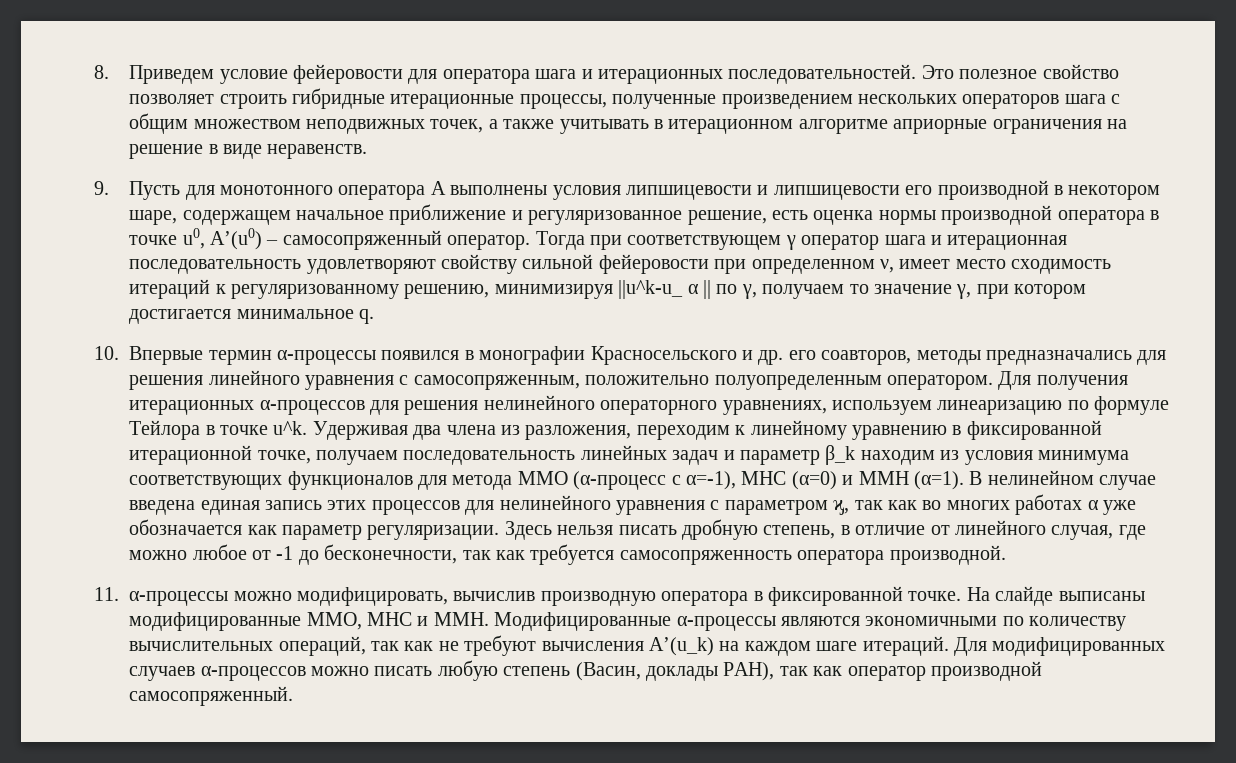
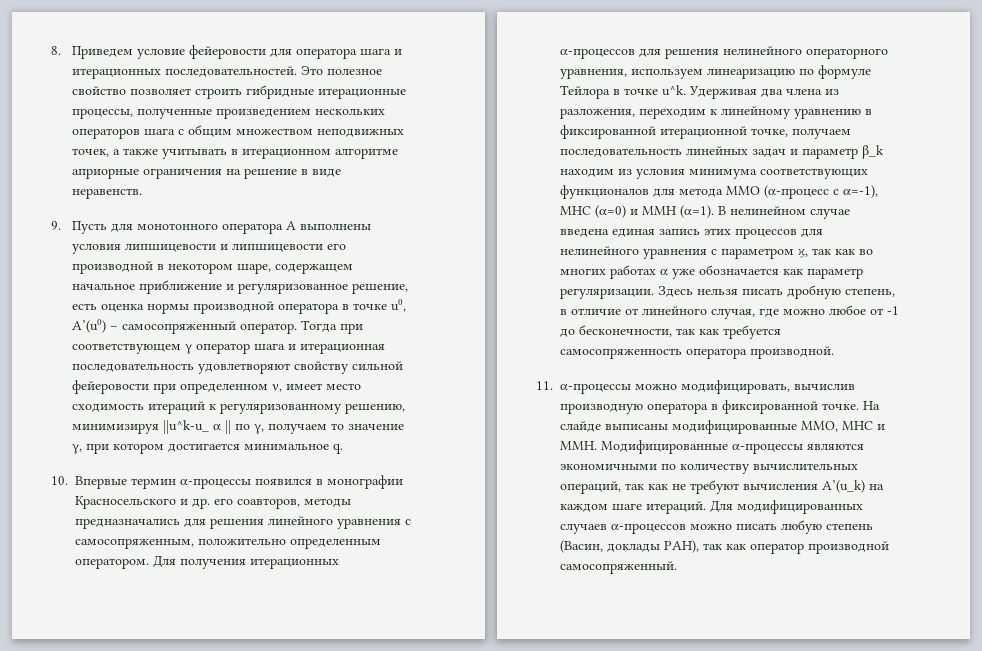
- 10. Впервые термин α-процессы появился в монографии Красносельского и др. его соавторов, методы предназначались для решения линейного уравнения с самосопряженным, положительно полуопределенным оператором.
+ 10. Впервые термин α-процессы появился в монографии Красносельского и др. его соавторов, методы предназначались для решения линейного уравнения с самосопряженным, положительно определенным оператором.
- Для получения итерационных α-процессов для решения нелинейного операторного уравнениях, используем линеаризацию по формуле Тейлора в точке u^k.
+ Для получения итерационных α-процессов для решения нелинейного операторного уравнения, используем линеаризацию по формуле Тейлора в точке u^k.

